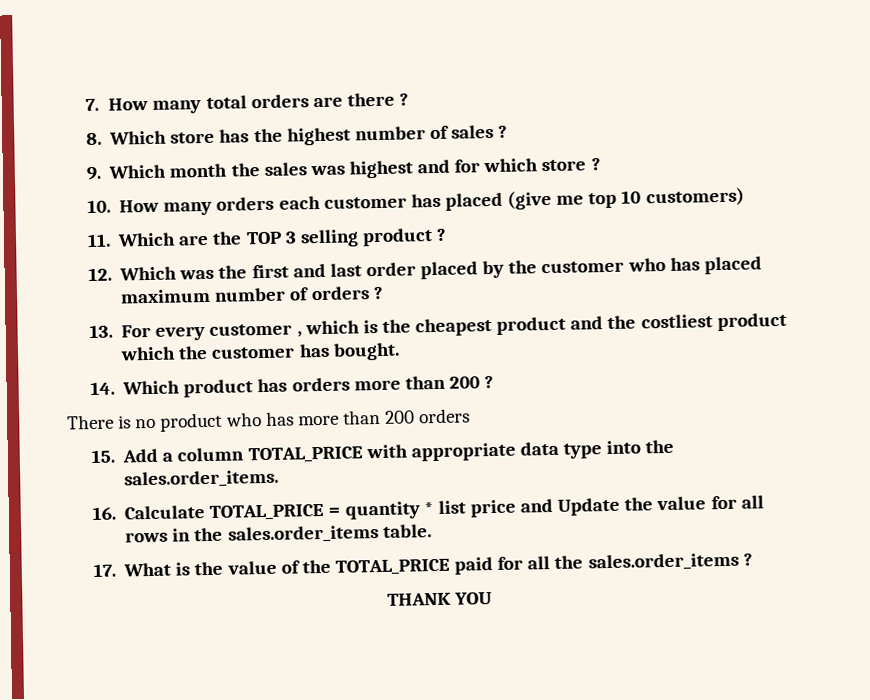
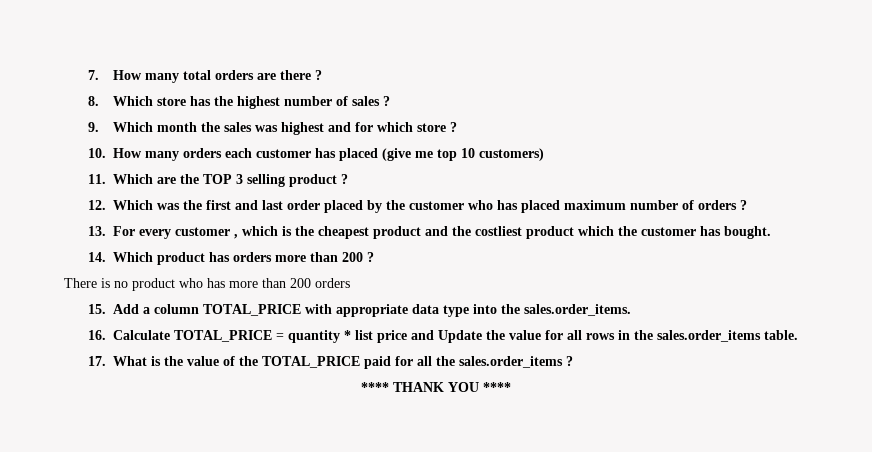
- THANK YOU
+ **** THANK YOU ****

